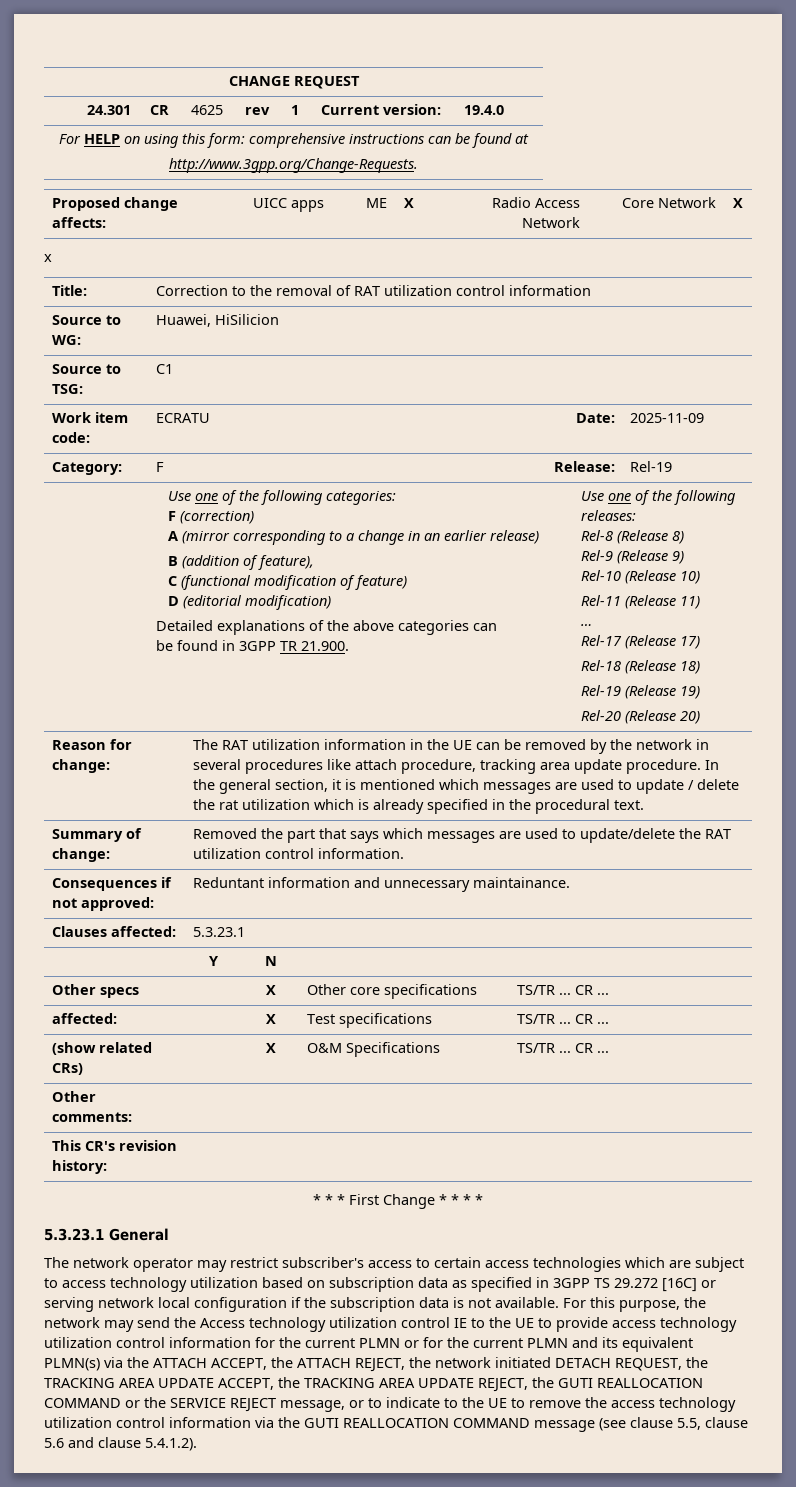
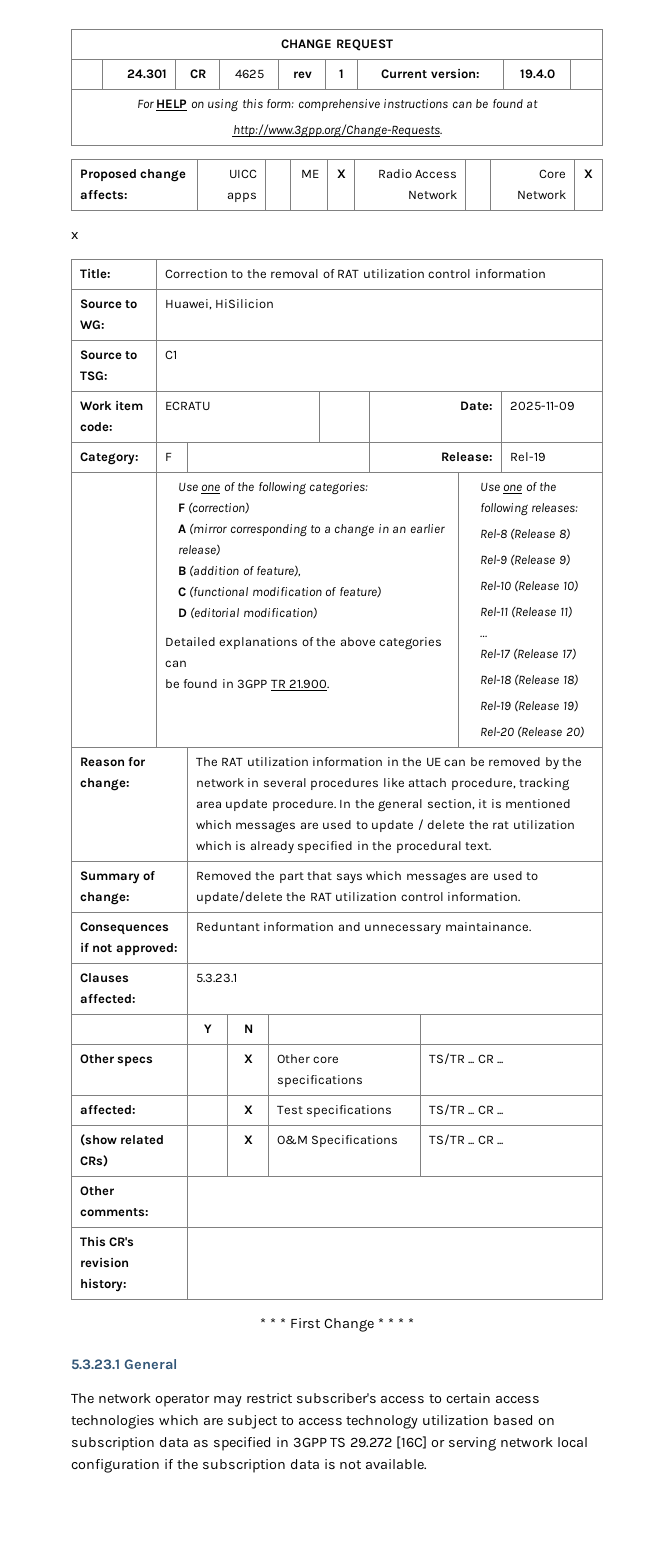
- For this purpose, the network may send the Access technology utilization control IE to the UE to provide access technology utilization control information for the current PLMN or for the current PLMN and its equivalent PLMN(s) via the ATTACH ACCEPT, the ATTACH REJECT, the network initiated DETACH REQUEST, the TRACKING AREA UPDATE ACCEPT, the TRACKING AREA UPDATE REJECT, the GUTI REALLOCATION COMMAND or the SERVICE REJECT message, or to indicate to the UE to remove the access technology utilization control information via the GUTI REALLOCATION COMMAND message (see clause 5.5, clause 5.6 and clause 5.4.1.2).

